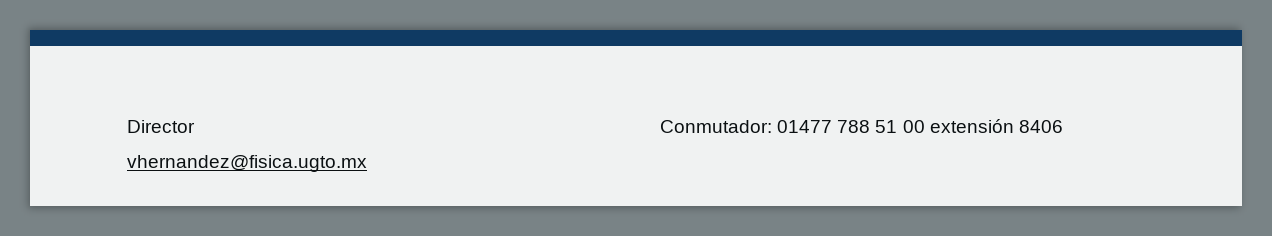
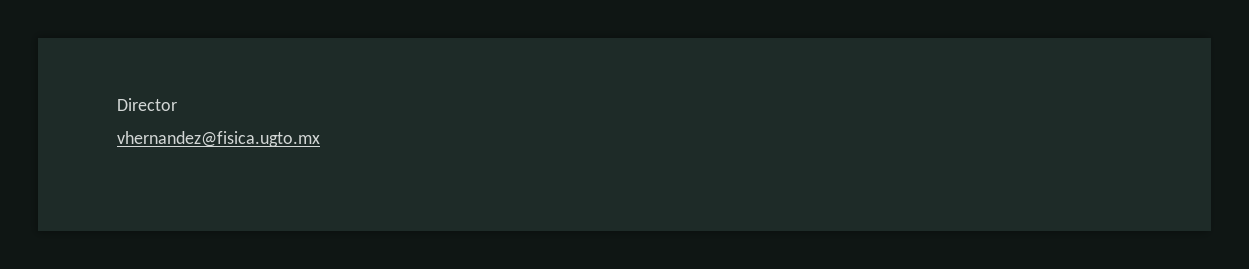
- Conmutador: 01477 788 51 00 extensión 8406

